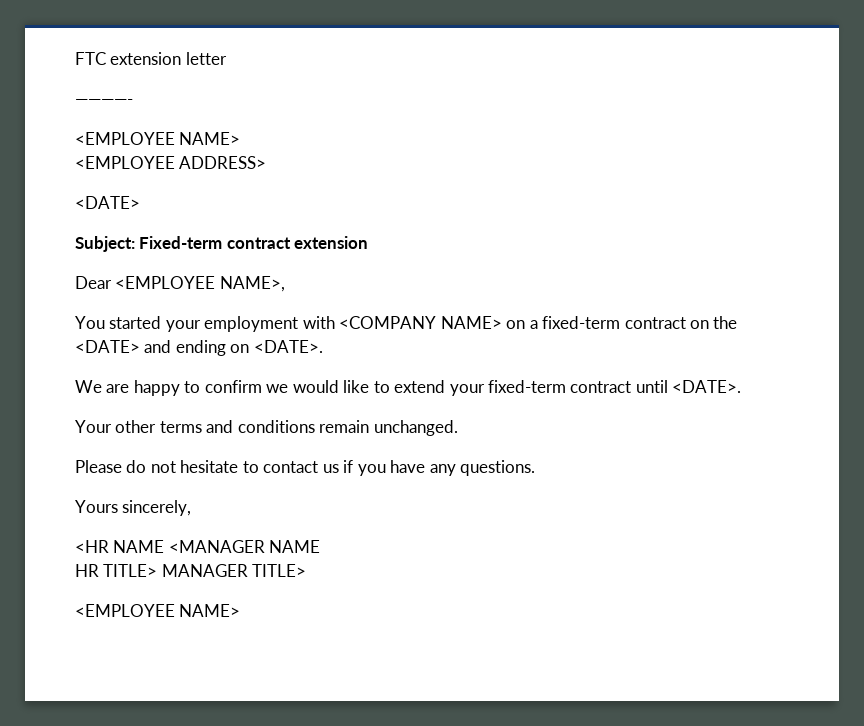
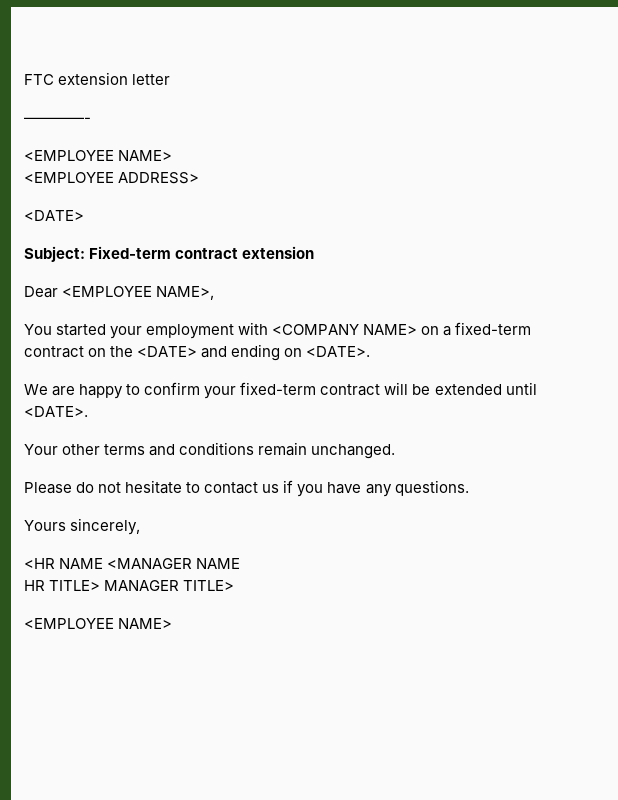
- We are happy to confirm we would like to extend your fixed-term contract until <DATE>.
+ We are happy to confirm your fixed-term contract will be extended until <DATE>.

